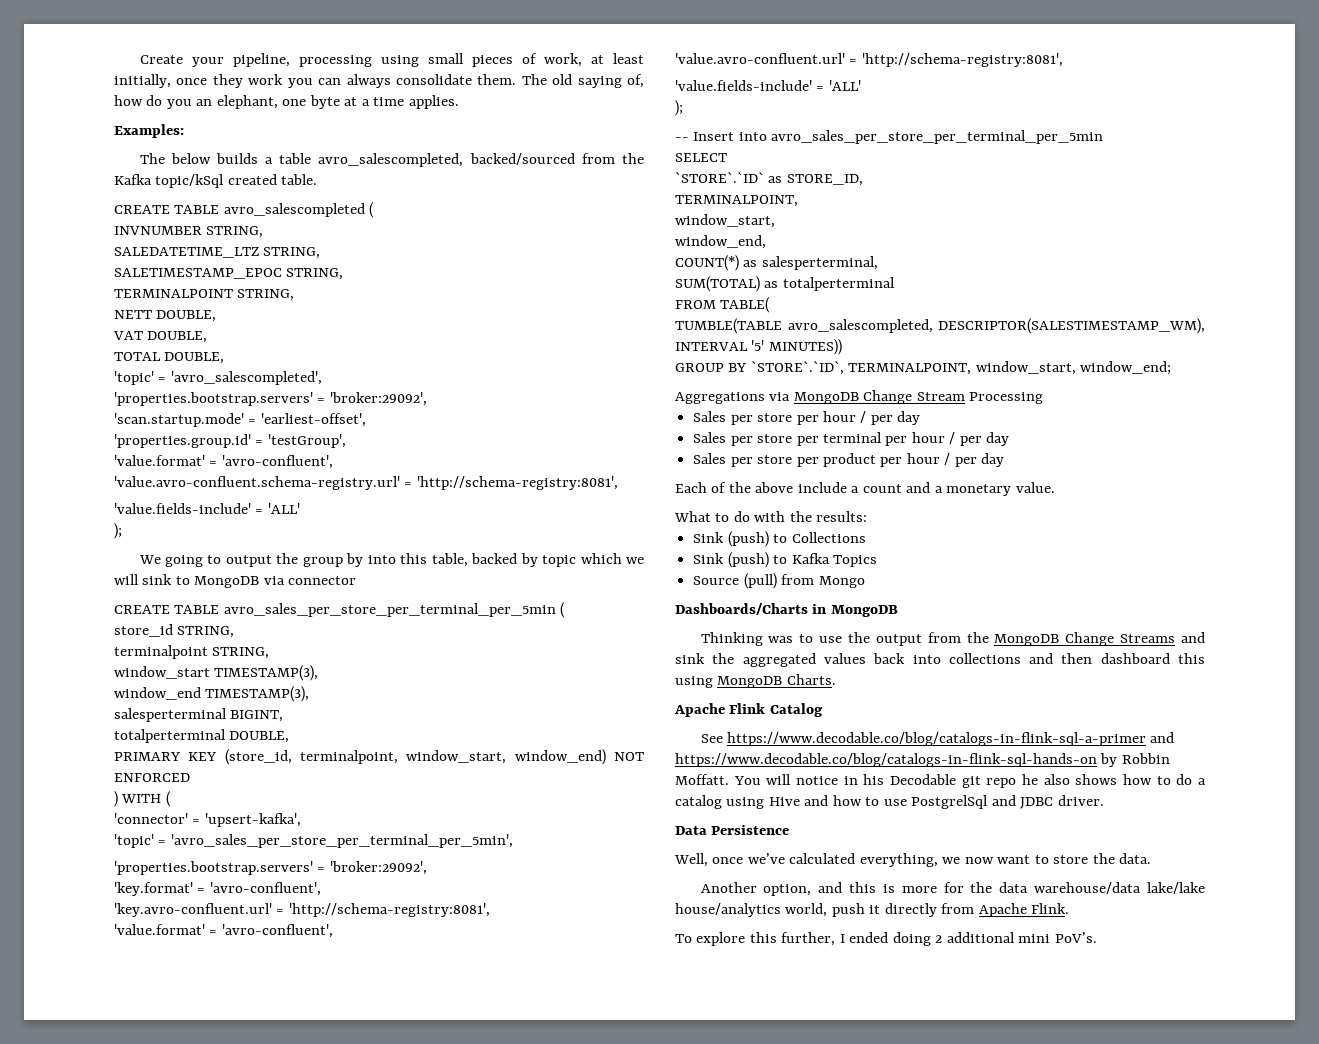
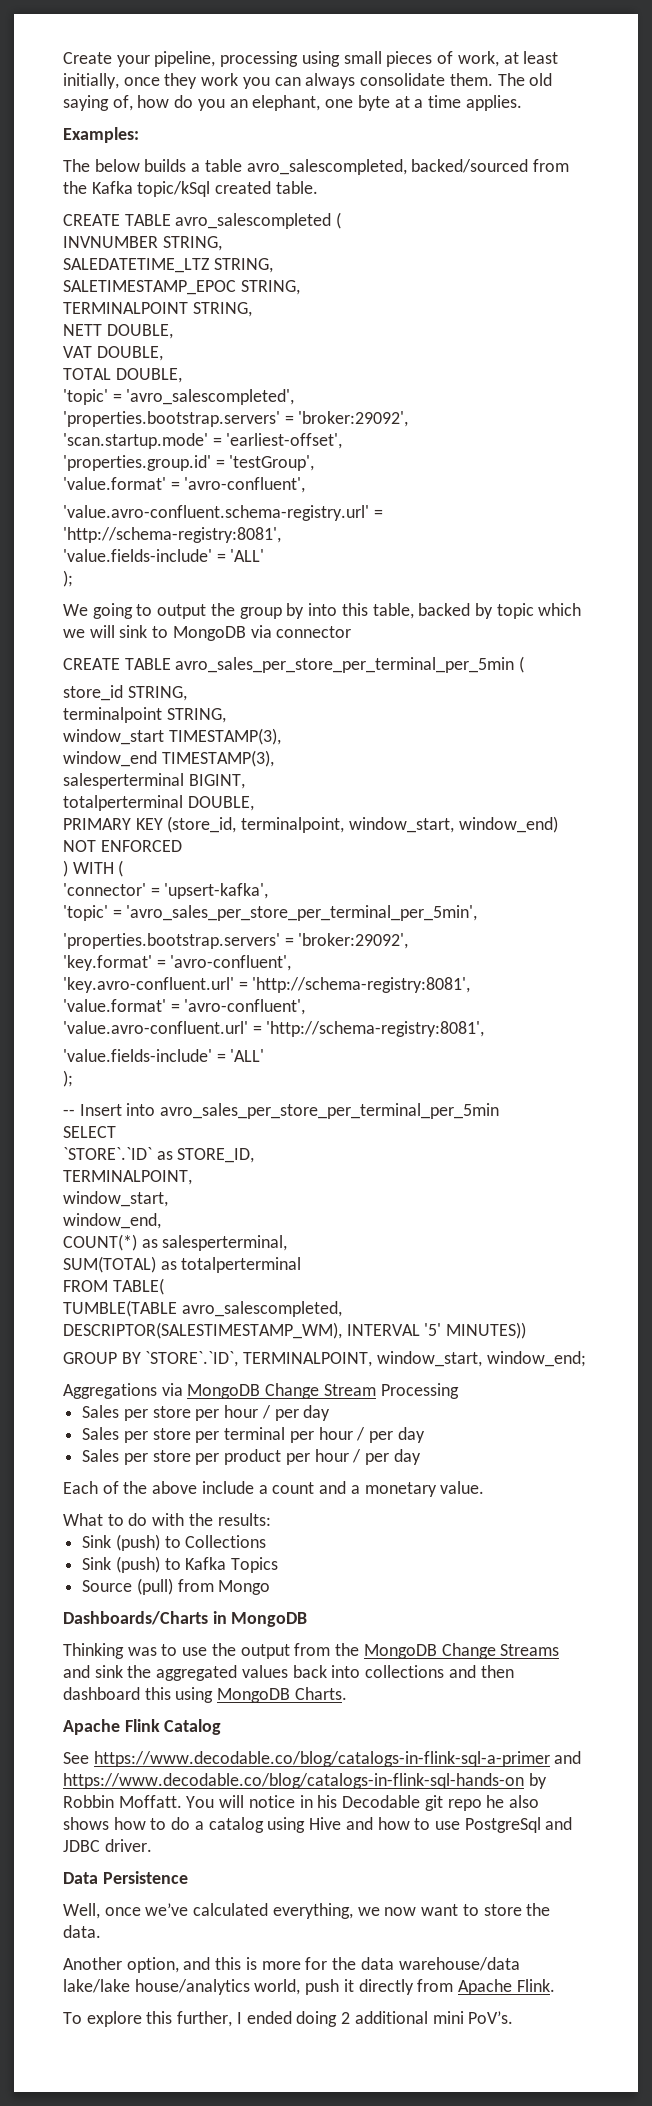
- You will notice in his Decodable git repo he also shows how to do a catalog using Hive and how to use PostgrelSql and JDBC driver.
+ You will notice in his Decodable git repo he also shows how to do a catalog using Hive and how to use PostgreSql and JDBC driver.

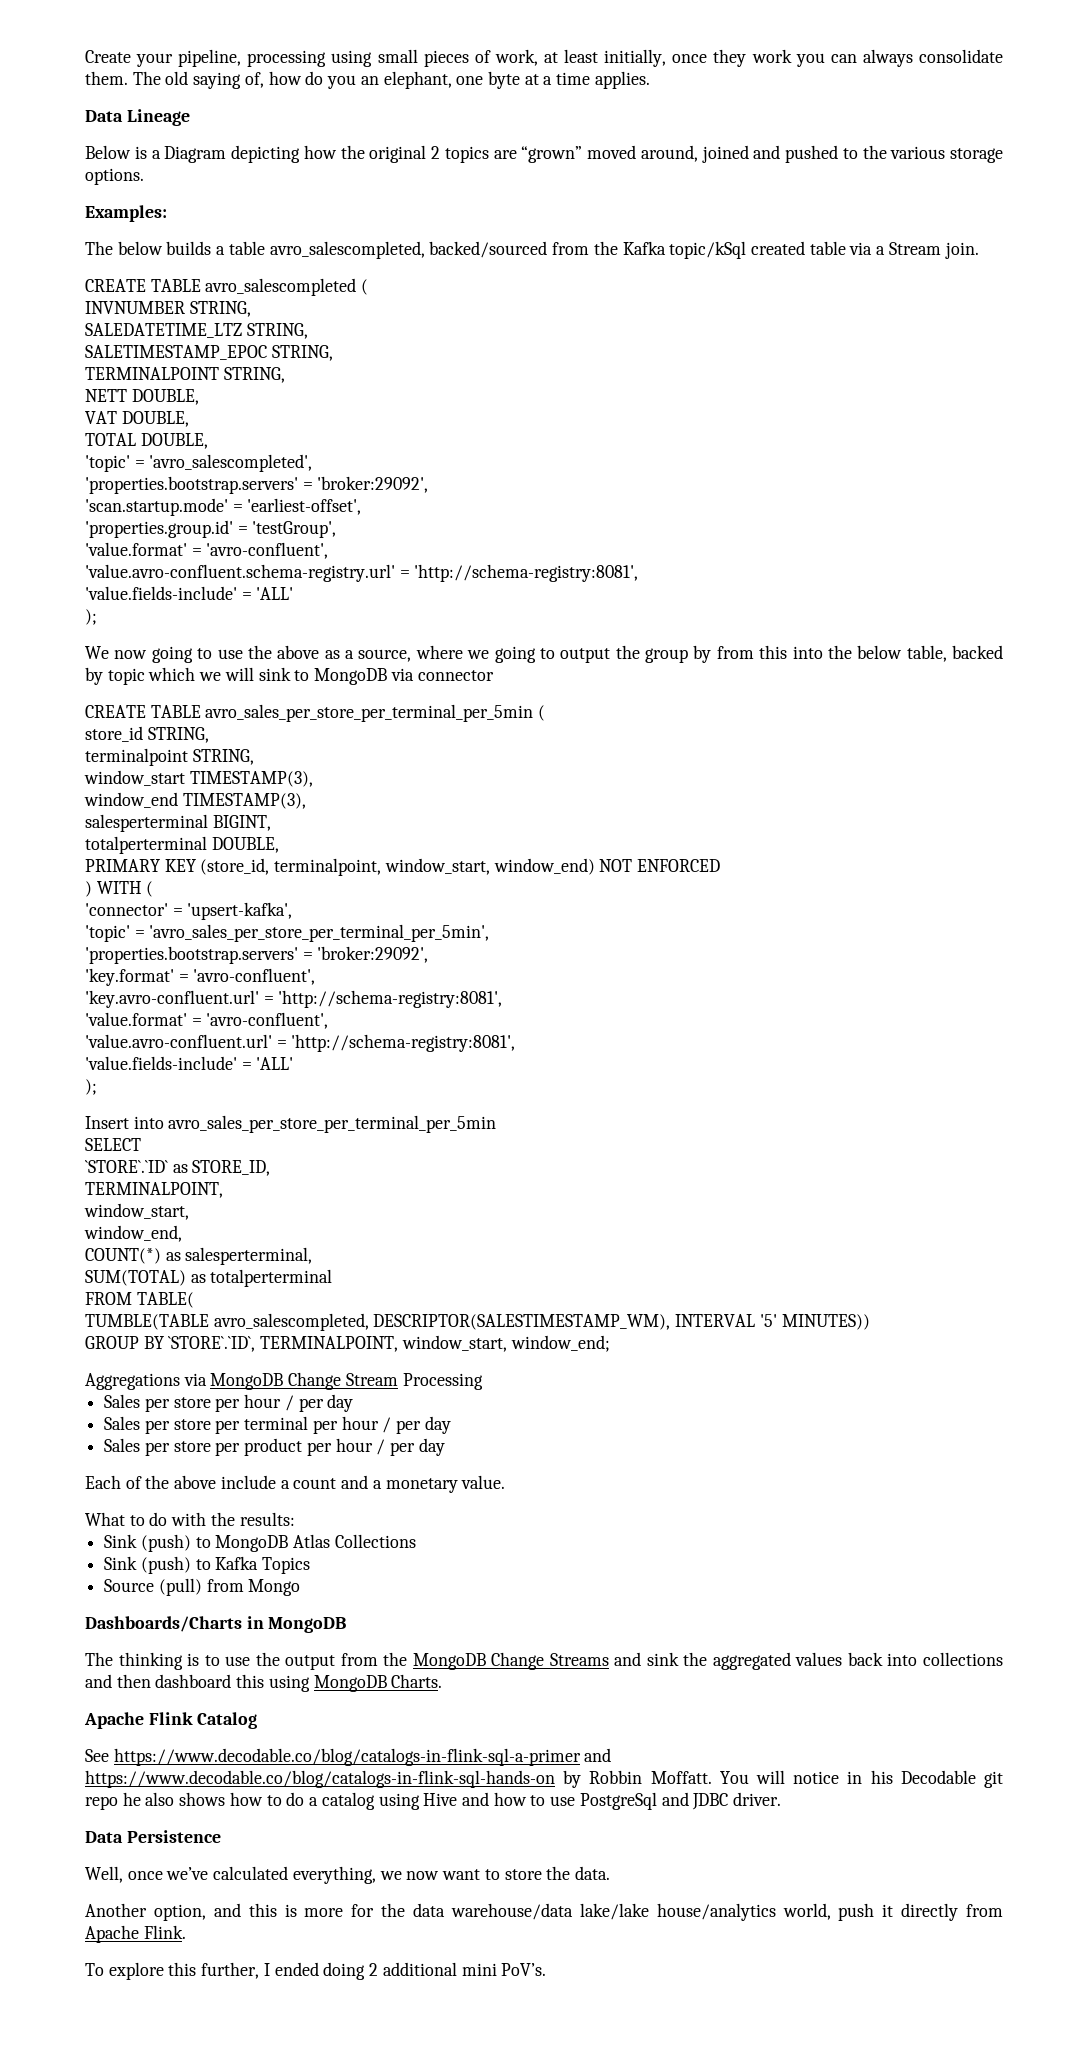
+ Data Lineage
+ Below is a Diagram depicting how the original 2 topics are “grown” moved around, joined and pushed to the various storage options.
- The below builds a table avro_salescompleted, backed/sourced from the Kafka topic/kSql created table.
+ The below builds a table avro_salescompleted, backed/sourced from the Kafka topic/kSql created table via a Stream join.
- We going to output the group by into this table, backed by topic which we will sink to MongoDB via connector
+ We now going to use the above as a source, where we going to output the group by from this into the below table, backed by topic which we will sink to MongoDB via connector
- -- Insert into avro_sales_per_store_per_terminal_per_5min
+ Insert into avro_sales_per_store_per_terminal_per_5min
- Sink (push) to Collections
+ Sink (push) to MongoDB Atlas Collections
- Thinking was to use the output from the MongoDB Change Streams and sink the aggregated values back into collections and then dashboard this using MongoDB Charts.
+ The thinking is to use the output from the MongoDB Change Streams and sink the aggregated values back into collections and then dashboard this using MongoDB Charts.

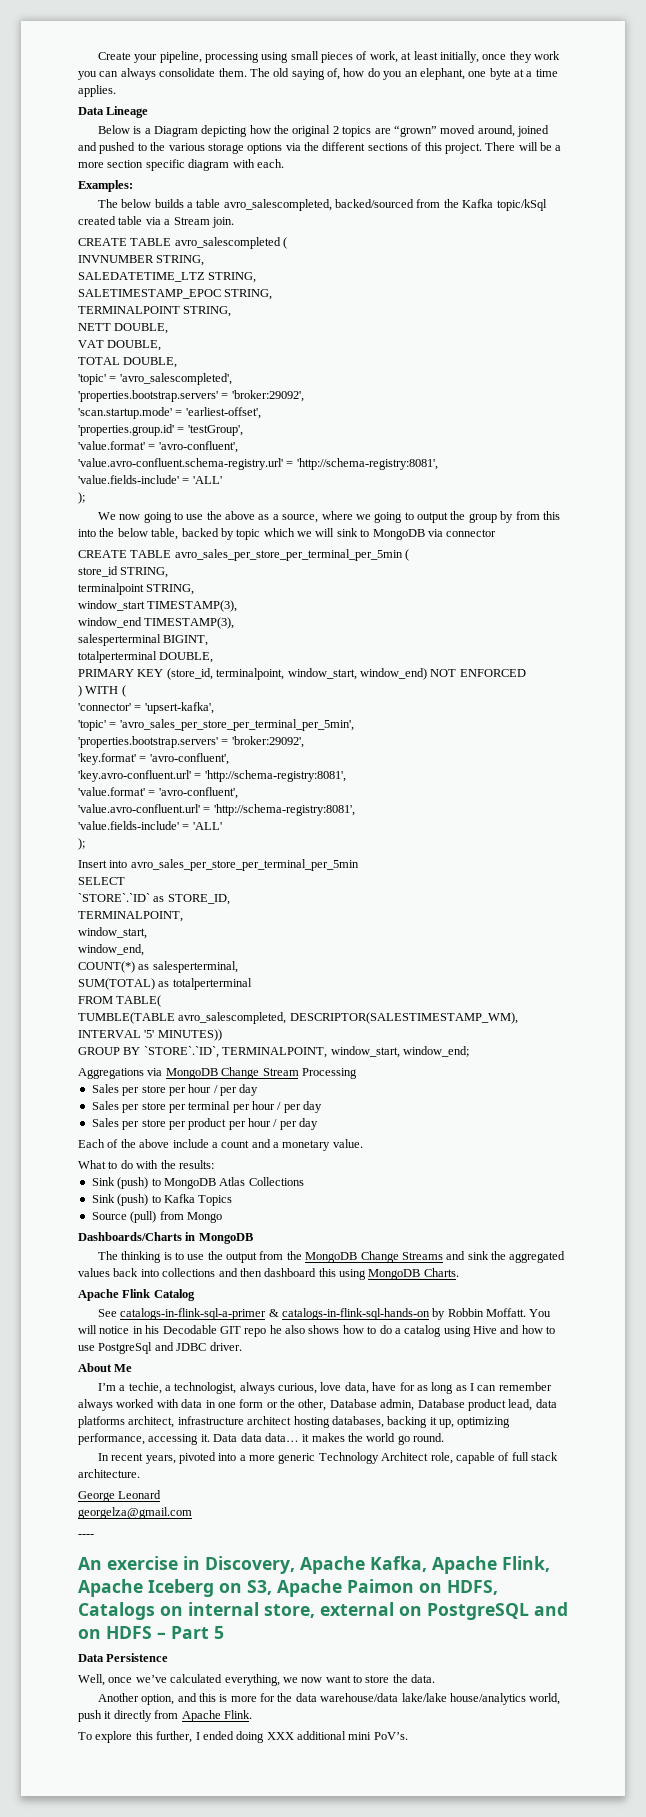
- Below is a Diagram depicting how the original 2 topics are “grown” moved around, joined and pushed to the various storage options.
+ Below is a Diagram depicting how the original 2 topics are “grown” moved around, joined and pushed to the various storage options via the different sections of this project. There will be a more section specific diagram with each.
- See https://www.decodable.co/blog/catalogs-in-flink-sql-a-primer and https://www.decodable.co/blog/catalogs-in-flink-sql-hands-on by Robbin Moffatt.
+ See catalogs-in-flink-sql-a-primer & catalogs-in-flink-sql-hands-on by Robbin Moffatt.
- You will notice in his Decodable git repo he also shows how to do a catalog using Hive and how to use PostgreSql and JDBC driver.
+ You will notice in his Decodable GIT repo he also shows how to do a catalog using Hive and how to use PostgreSql and JDBC driver.
+ About Me
+ I’m a techie, a technologist, always curious, love data, have for as long as I can remember always worked with data in one form or the other, Database admin, Database product lead, data platforms architect, infrastructure architect hosting databases, backing it up, optimizing performance, accessing it. Data data data… it makes the world go round.
+ In recent years, pivoted into a more generic Technology Architect role, capable of full stack architecture.
+ George Leonard
+ georgelza@gmail.com
+ ----
+ An exercise in Discovery, Apache Kafka, Apache Flink, Apache Iceberg on S3, Apache Paimon on HDFS, Catalogs on internal store, external on PostgreSQL and on HDFS – Part 5
- To explore this further, I ended doing 2 additional mini PoV’s.
+ To explore this further, I ended doing XXX additional mini PoV’s.

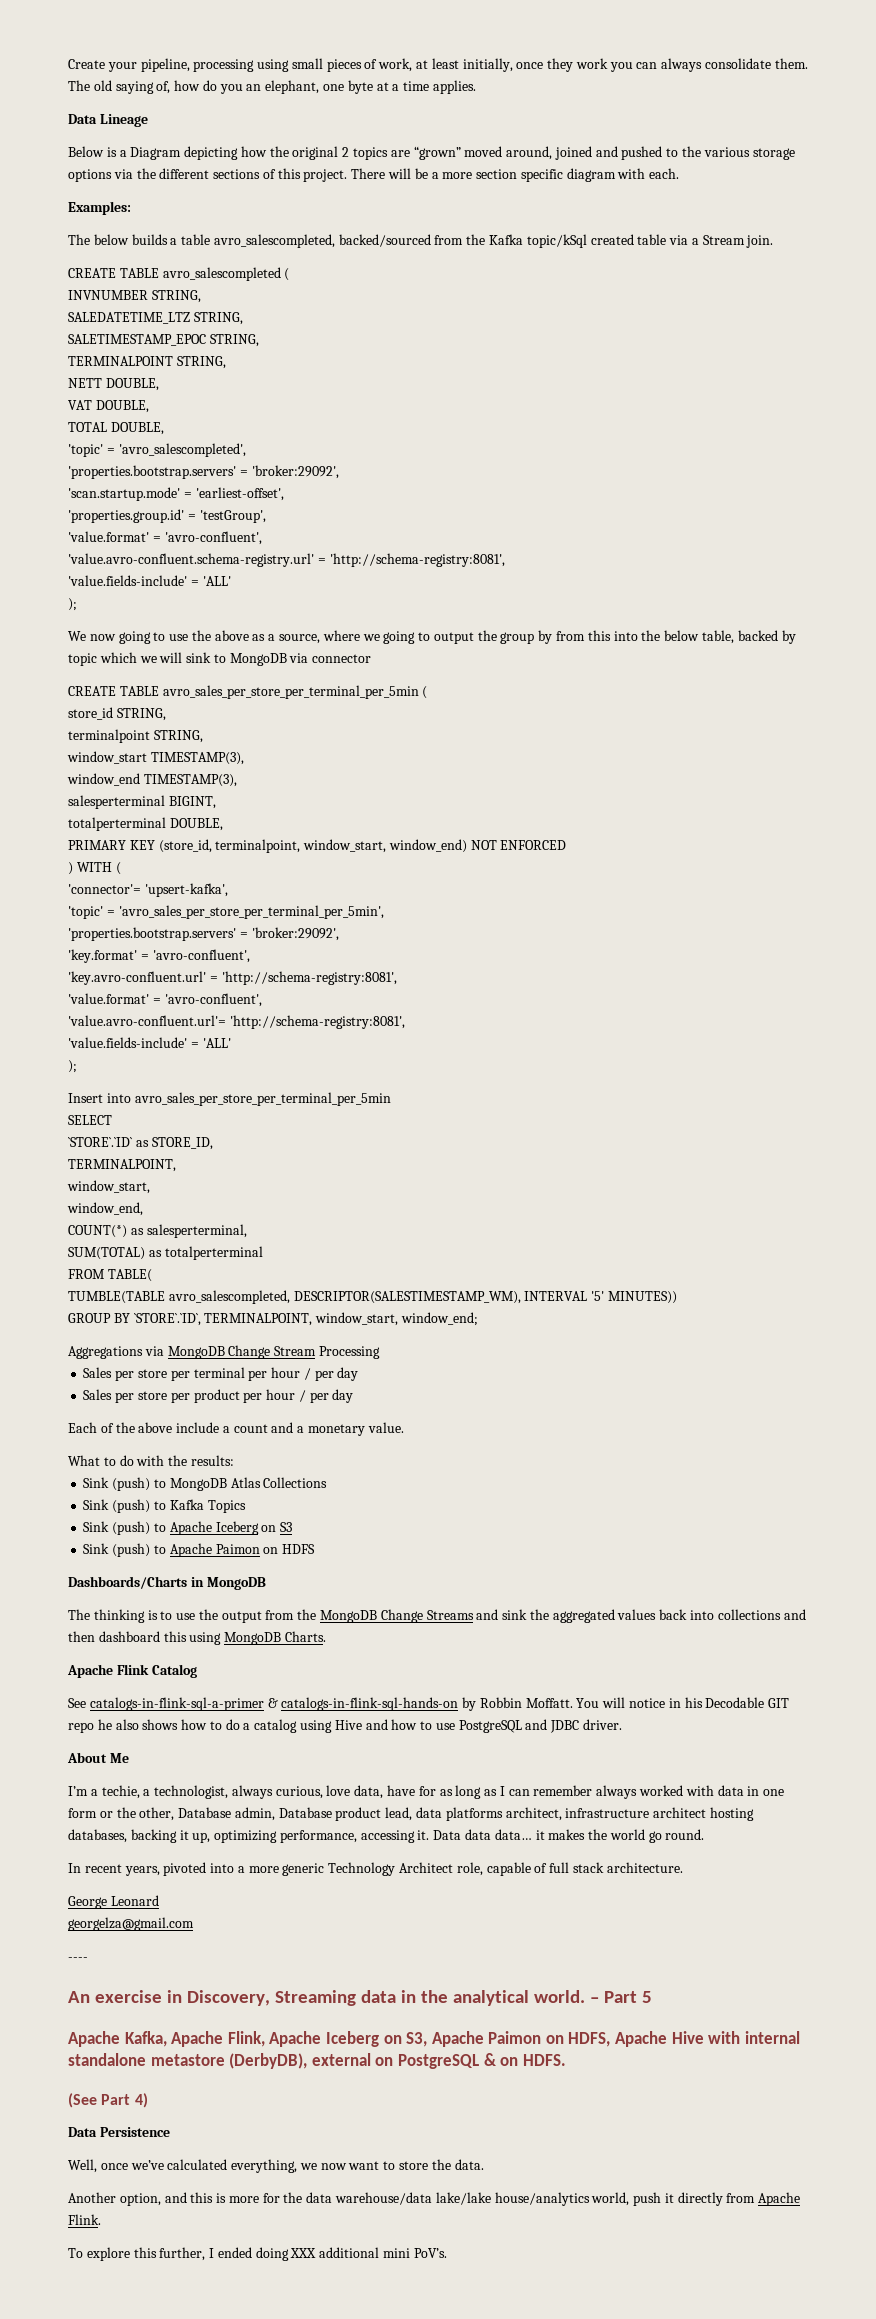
- 'connector' = 'upsert-kafka',
+ 'connector'= 'upsert-kafka',
- 'value.avro-confluent.url' = 'http://schema-registry:8081',
+ 'value.avro-confluent.url'= 'http://schema-registry:8081',
- Sales per store per hour / per day
- Source (pull) from Mongo
+ Sink (push) to Apache Iceberg on S3
+ Sink (push) to Apache Paimon on HDFS
- You will notice in his Decodable GIT repo he also shows how to do a catalog using Hive and how to use PostgreSql and JDBC driver.
+ You will notice in his Decodable GIT repo he also shows how to do a catalog using Hive and how to use PostgreSQL and JDBC driver.
- An exercise in Discovery, Apache Kafka, Apache Flink, Apache Iceberg on S3, Apache Paimon on HDFS, Catalogs on internal store, external on PostgreSQL and on HDFS – Part 5
+ An exercise in Discovery, Streaming data in the analytical world. – Part 5
+ Apache Kafka, Apache Flink, Apache Iceberg on S3, Apache Paimon on HDFS, Apache Hive with internal standalone metastore (DerbyDB), external on PostgreSQL & on HDFS.
+ (See Part 4)

